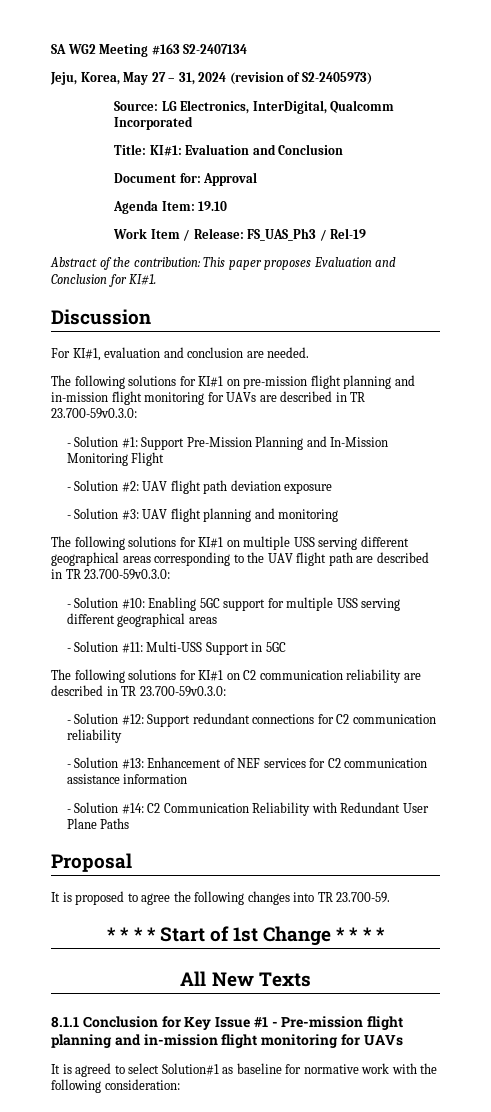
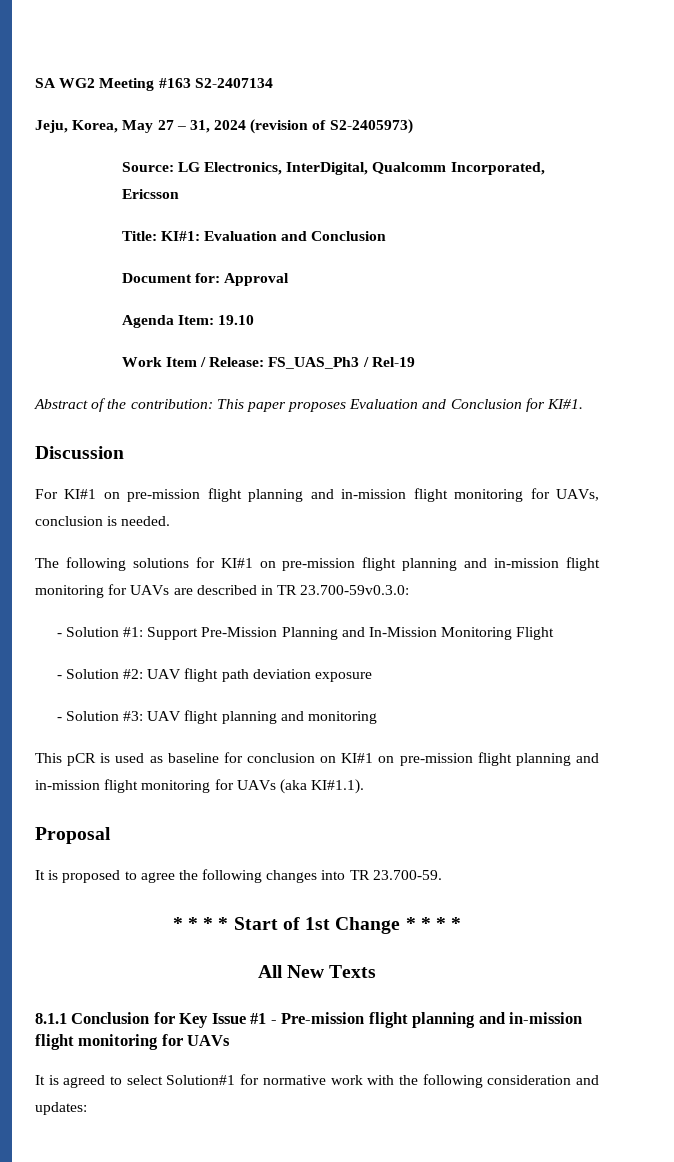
- Source: LG Electronics, InterDigital, Qualcomm Incorporated
+ Source: LG Electronics, InterDigital, Qualcomm Incorporated, Ericsson
- For KI#1, evaluation and conclusion are needed.
+ For KI#1 on pre-mission flight planning and in-mission flight monitoring for UAVs, conclusion is needed.
- The following solutions for KI#1 on multiple USS serving different geographical areas corresponding to the UAV flight path are described in TR 23.700-59v0.3.0:
- - Solution #10: Enabling 5GC support for multiple USS serving different geographical areas
- - Solution #11: Multi-USS Support in 5GC
- The following solutions for KI#1 on C2 communication reliability are described in TR 23.700-59v0.3.0:
- - Solution #12: Support redundant connections for C2 communication reliability
- - Solution #13: Enhancement of NEF services for C2 communication assistance information
- - Solution #14: C2 Communication Reliability with Redundant User Plane Paths
+ This pCR is used as baseline for conclusion on KI#1 on pre-mission flight planning and in-mission flight monitoring for UAVs (aka KI#1.1).
- It is agreed to select Solution#1 as baseline for normative work with the following consideration:
+ It is agreed to select Solution#1 for normative work with the following consideration and updates:

